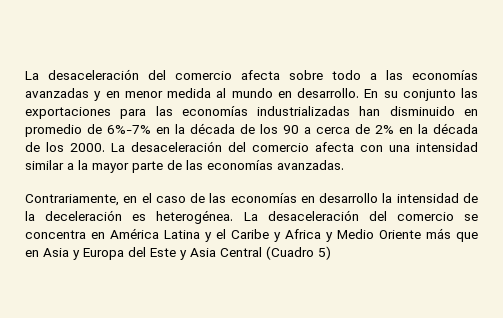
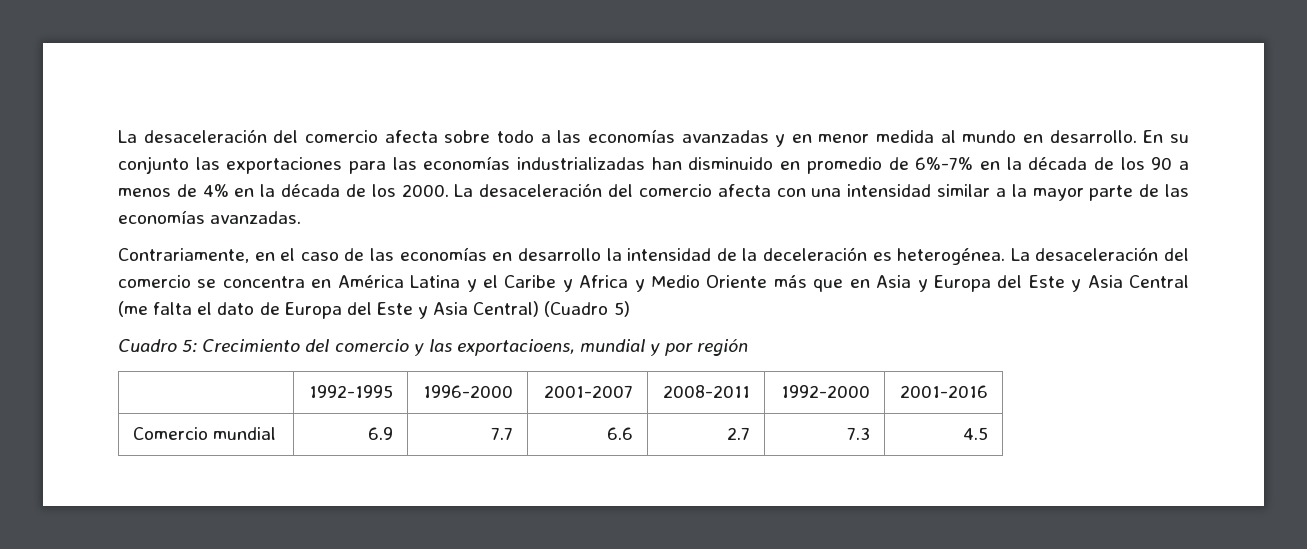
- En su conjunto las exportaciones para las economías industrializadas han disminuido en promedio de 6%-7% en la década de los 90 a cerca de 2% en la década de los 2000.
+ En su conjunto las exportaciones para las economías industrializadas han disminuido en promedio de 6%-7% en la década de los 90 a menos de 4% en la década de los 2000.
- La desaceleración del comercio se concentra en América Latina y el Caribe y Africa y Medio Oriente más que en Asia y Europa del Este y Asia Central (Cuadro 5)
+ La desaceleración del comercio se concentra en América Latina y el Caribe y Africa y Medio Oriente más que en Asia y Europa del Este y Asia Central (me falta el dato de Europa del Este y Asia Central) (Cuadro 5)
+ Cuadro 5: Crecimiento del comercio y las exportacioens, mundial y por región
+ | 1992-1995 | 1996-2000 | 2001-2007 | 2008-2011 | 1992-2000 | 2001-2016
+ Comercio mundial | 6.9 | 7.7 | 6.6 | 2.7 | 7.3 | 4.5

